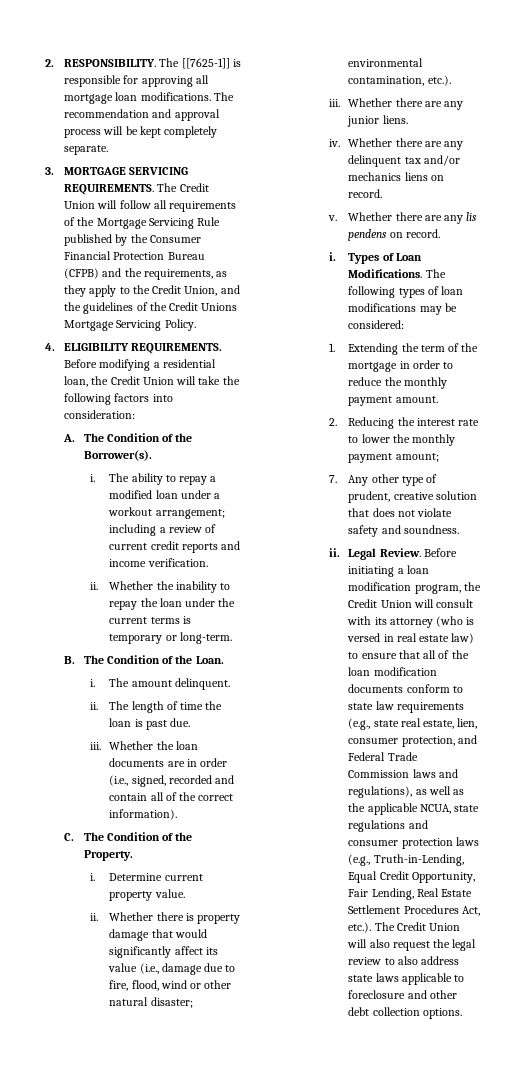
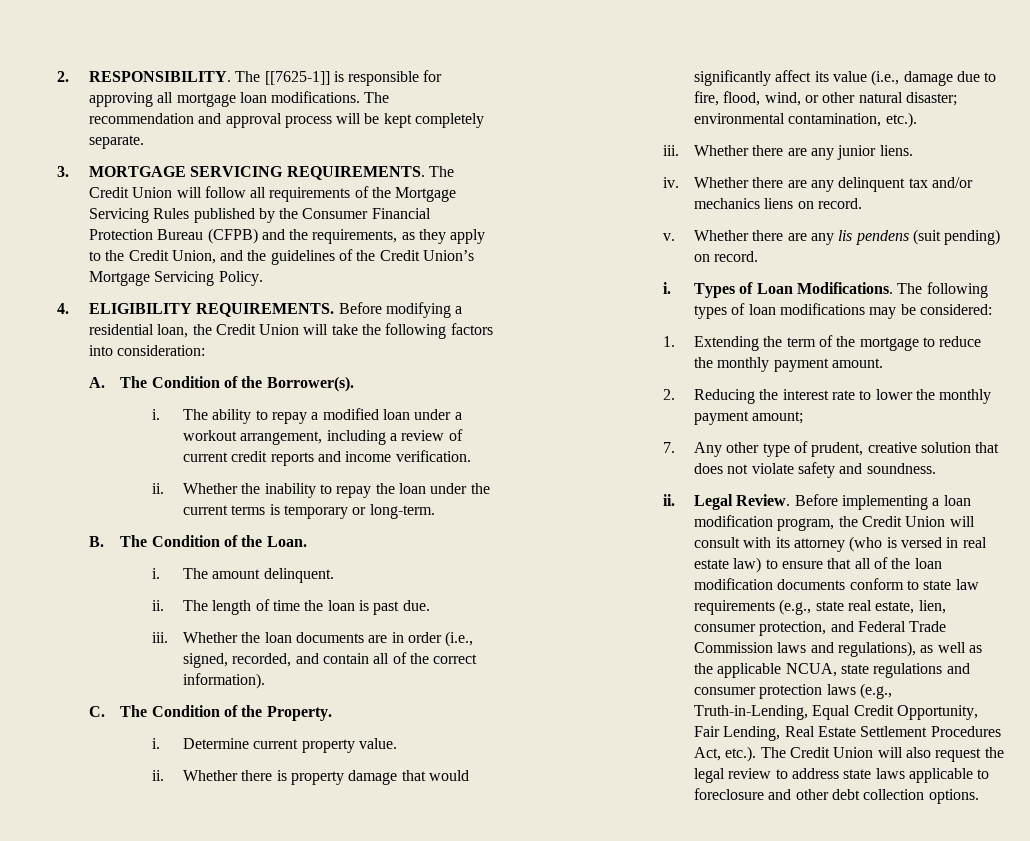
- The Credit Union will follow all requirements of the Mortgage Servicing Rule published by the Consumer Financial Protection Bureau (CFPB) and the requirements, as they apply to the Credit Union, and the guidelines of the Credit Unions Mortgage Servicing Policy.
+ The Credit Union will follow all requirements of the Mortgage Servicing Rules published by the Consumer Financial Protection Bureau (CFPB) and the requirements, as they apply to the Credit Union, and the guidelines of the Credit Union’s Mortgage Servicing Policy.
- The ability to repay a modified loan under a workout arrangement; including a review of current credit reports and income verification.
+ The ability to repay a modified loan under a workout arrangement, including a review of current credit reports and income verification.
- Whether the loan documents are in order (i.e., signed, recorded and contain all of the correct information).
+ Whether the loan documents are in order (i.e., signed, recorded, and contain all of the correct information).
- Whether there is property damage that would significantly affect its value (i.e., damage due to fire, flood, wind or other natural disaster; environmental contamination, etc.).
+ Whether there is property damage that would significantly affect its value (i.e., damage due to fire, flood, wind, or other natural disaster; environmental contamination, etc.).
- Whether there are any lis pendens on record.
+ Whether there are any lis pendens (suit pending) on record.
- 1. Extending the term of the mortgage in order to reduce the monthly payment amount.
+ 1. Extending the term of the mortgage to reduce the monthly payment amount.
- Before initiating a loan modification program, the Credit Union will consult with its attorney (who is versed in real estate law) to ensure that all of the loan modification documents conform to state law requirements (e.g., state real estate, lien, consumer protection, and Federal Trade Commission laws and regulations), as well as the applicable NCUA, state regulations and consumer protection laws (e.g., Truth-in-Lending, Equal Credit Opportunity, Fair Lending, Real Estate Settlement Procedures Act, etc.). The Credit Union will also request the legal review to also address state laws applicable to foreclosure and other debt collection options.
+ Before implementing a loan modification program, the Credit Union will consult with its attorney (who is versed in real estate law) to ensure that all of the loan modification documents conform to state law requirements (e.g., state real estate, lien, consumer protection, and Federal Trade Commission laws and regulations), as well as the applicable NCUA, state regulations and consumer protection laws (e.g., Truth-in-Lending, Equal Credit Opportunity, Fair Lending, Real Estate Settlement Procedures Act, etc.). The Credit Union will also request the legal review to address state laws applicable to foreclosure and other debt collection options.

